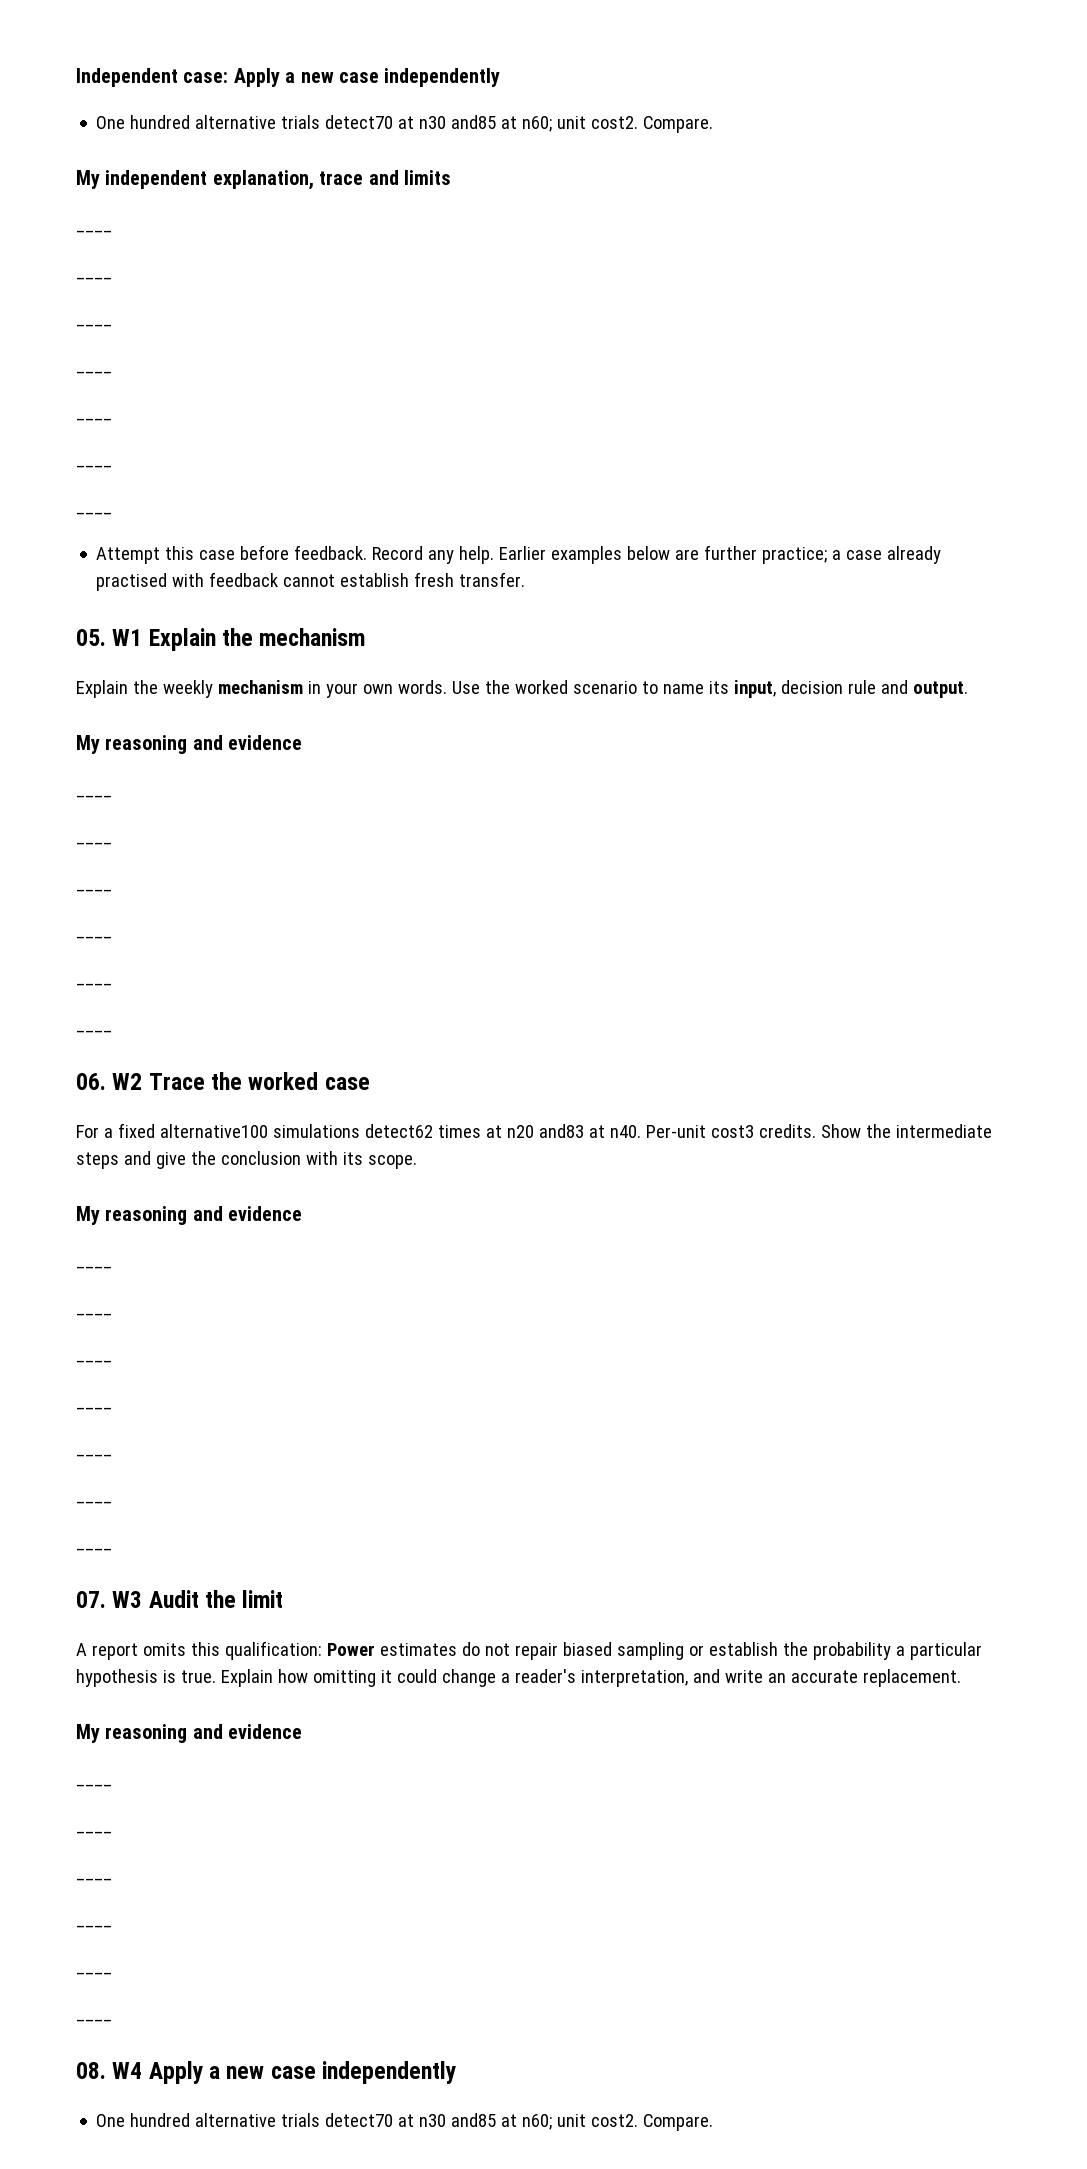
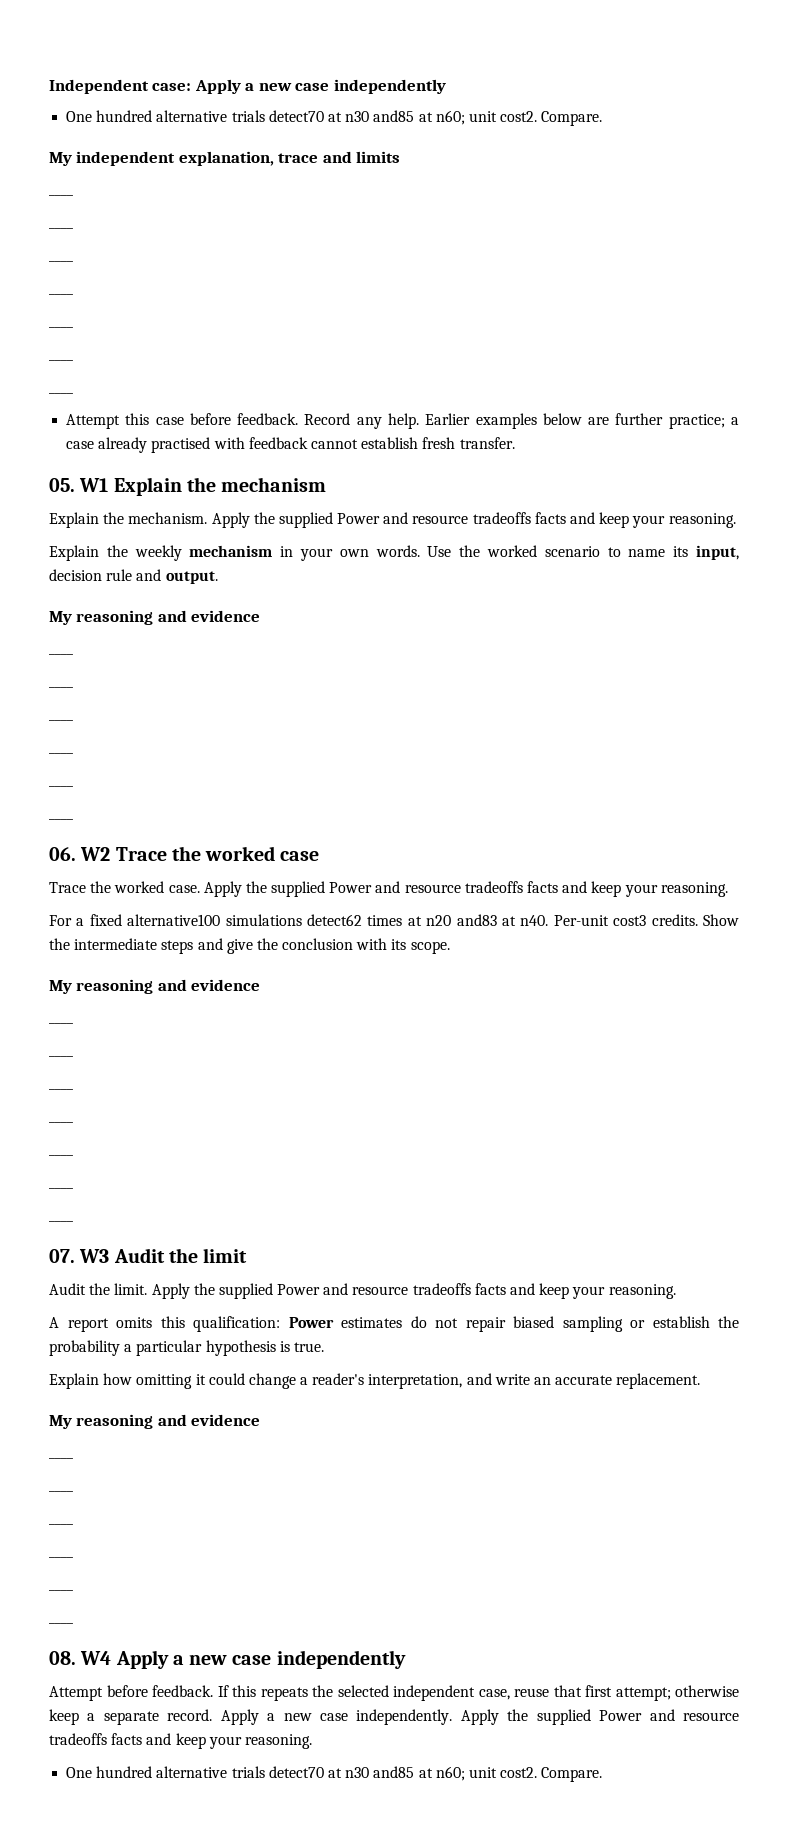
+ Explain the mechanism. Apply the supplied Power and resource tradeoffs facts and keep your reasoning.
+ Trace the worked case. Apply the supplied Power and resource tradeoffs facts and keep your reasoning.
+ Audit the limit. Apply the supplied Power and resource tradeoffs facts and keep your reasoning.
- A report omits this qualification: Power estimates do not repair biased sampling or establish the probability a particular hypothesis is true. Explain how omitting it could change a reader's interpretation, and write an accurate replacement.
+ A report omits this qualification: Power estimates do not repair biased sampling or establish the probability a particular hypothesis is true.
+ Explain how omitting it could change a reader's interpretation, and write an accurate replacement.
+ Attempt before feedback. If this repeats the selected independent case, reuse that first attempt; otherwise keep a separate record. Apply a new case independently. Apply the supplied Power and resource tradeoffs facts and keep your reasoning.

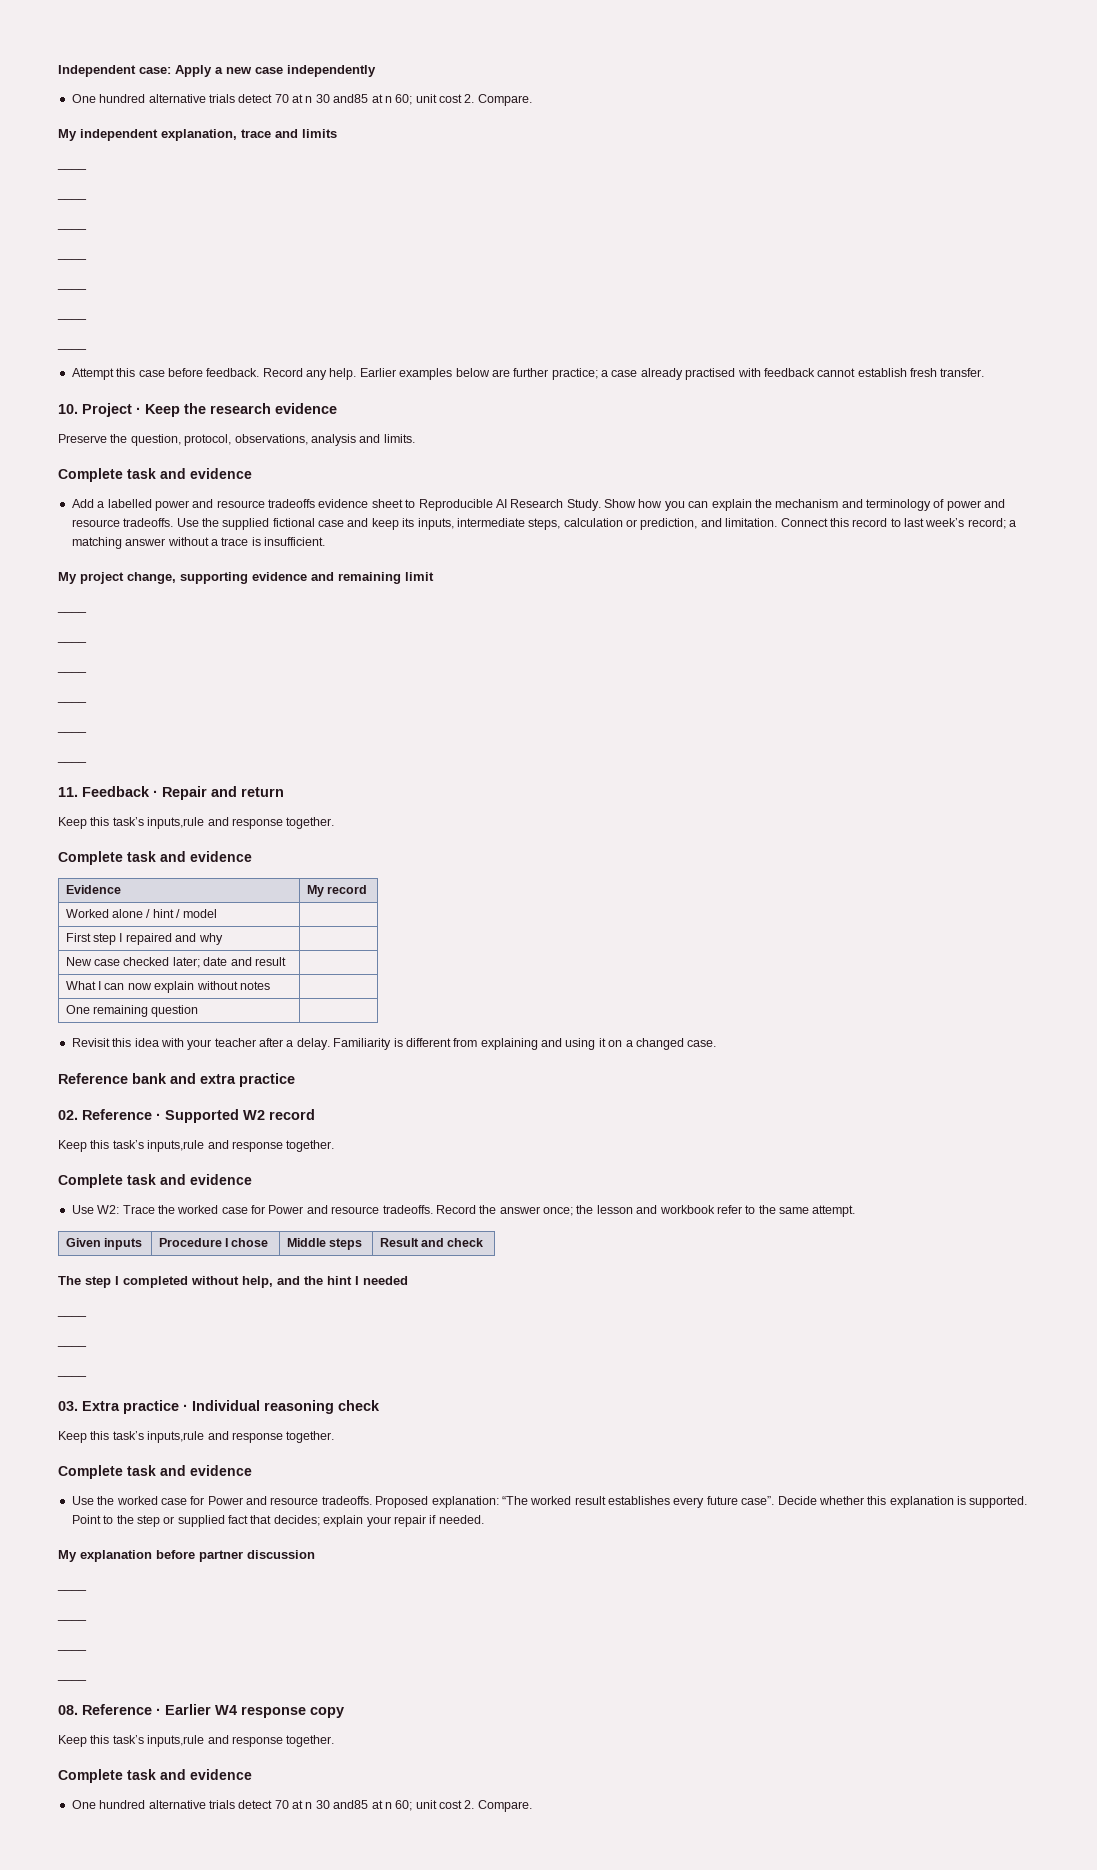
  Independent case: Apply a new case independently
- One hundred alternative trials detect70 at n30 and85 at n60; unit cost2. Compare.
+ One hundred alternative trials detect 70 at n 30 and85 at n 60; unit cost 2. Compare.
- 05. W1 Explain the mechanism
- Explain the mechanism. Apply the supplied Power and resource tradeoffs facts and keep your reasoning.
- Explain the weekly mechanism in your own words. Use the worked scenario to name its input, decision rule and output.
- My reasoning and evidence
+ 10. Project · Keep the research evidence
+ Preserve the question, protocol, observations, analysis and limits.
+ Complete task and evidence
+ Add a labelled power and resource tradeoffs evidence sheet to Reproducible AI Research Study. Show how you can explain the mechanism and terminology of power and resource tradeoffs. Use the supplied fictional case and keep its inputs, intermediate steps, calculation or prediction, and limitation. Connect this record to last week’s record; a matching answer without a trace is insufficient.
+ My project change, supporting evidence and remaining limit
  ____
  ____
  ____
  ____
  ____
  ____
- 06. W2 Trace the worked case
- Trace the worked case. Apply the supplied Power and resource tradeoffs facts and keep your reasoning.
- For a fixed alternative100 simulations detect62 times at n20 and83 at n40. Per-unit cost3 credits. Show the intermediate steps and give the conclusion with its scope.
- My reasoning and evidence
+ 11. Feedback · Repair and return
+ Keep this task’s inputs,rule and response together.
+ Complete task and evidence
+ Evidence | My record
+ Worked alone / hint / model |
+ First step I repaired and why |
+ New case checked later; date and result |
+ What I can now explain without notes |
+ One remaining question |
+ Revisit this idea with your teacher after a delay. Familiarity is different from explaining and using it on a changed case.
+ Reference bank and extra practice
+ 02. Reference · Supported W2 record
+ Keep this task’s inputs,rule and response together.
+ Complete task and evidence
+ Use W2: Trace the worked case for Power and resource tradeoffs. Record the answer once; the lesson and workbook refer to the same attempt.
+ Given inputs | Procedure I chose | Middle steps | Result and check
+ The step I completed without help, and the hint I needed
  ____
  ____
  ____
- ____
- ____
- ____
- ____
- 07. W3 Audit the limit
- Audit the limit. Apply the supplied Power and resource tradeoffs facts and keep your reasoning.
- A report omits this qualification: Power estimates do not repair biased sampling or establish the probability a particular hypothesis is true.
- Explain how omitting it could change a reader's interpretation, and write an accurate replacement.
- My reasoning and evidence
- ____
- ____
+ 03. Extra practice · Individual reasoning check
+ Keep this task’s inputs,rule and response together.
+ Complete task and evidence
+ Use the worked case for Power and resource tradeoffs. Proposed explanation: “The worked result establishes every future case”. Decide whether this explanation is supported. Point to the step or supplied fact that decides; explain your repair if needed.
+ My explanation before partner discussion
- 08. W4 Apply a new case independently
- Attempt before feedback. If this repeats the selected independent case, reuse that first attempt; otherwise keep a separate record. Apply a new case independently. Apply the supplied Power and resource tradeoffs facts and keep your reasoning.
- One hundred alternative trials detect70 at n30 and85 at n60; unit cost2. Compare.
+ 08. Reference · Earlier W4 response copy
+ Keep this task’s inputs,rule and response together.
+ Complete task and evidence
+ One hundred alternative trials detect 70 at n 30 and85 at n 60; unit cost 2. Compare.

